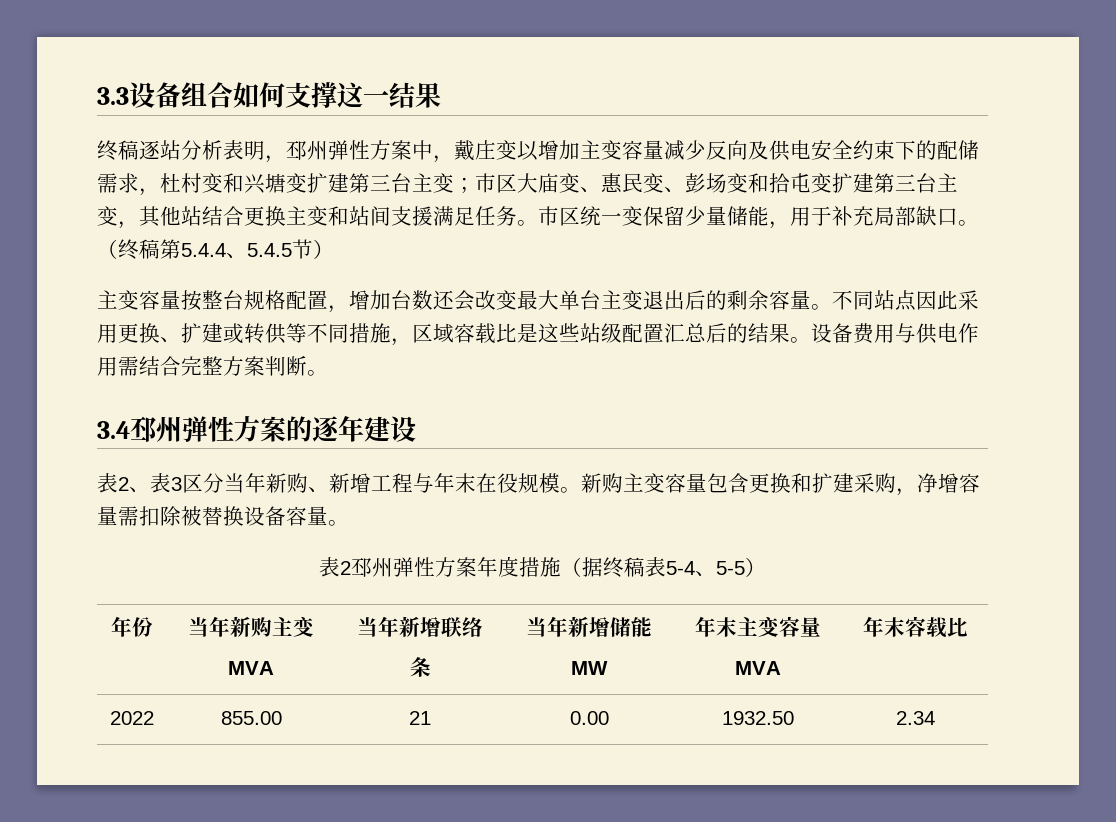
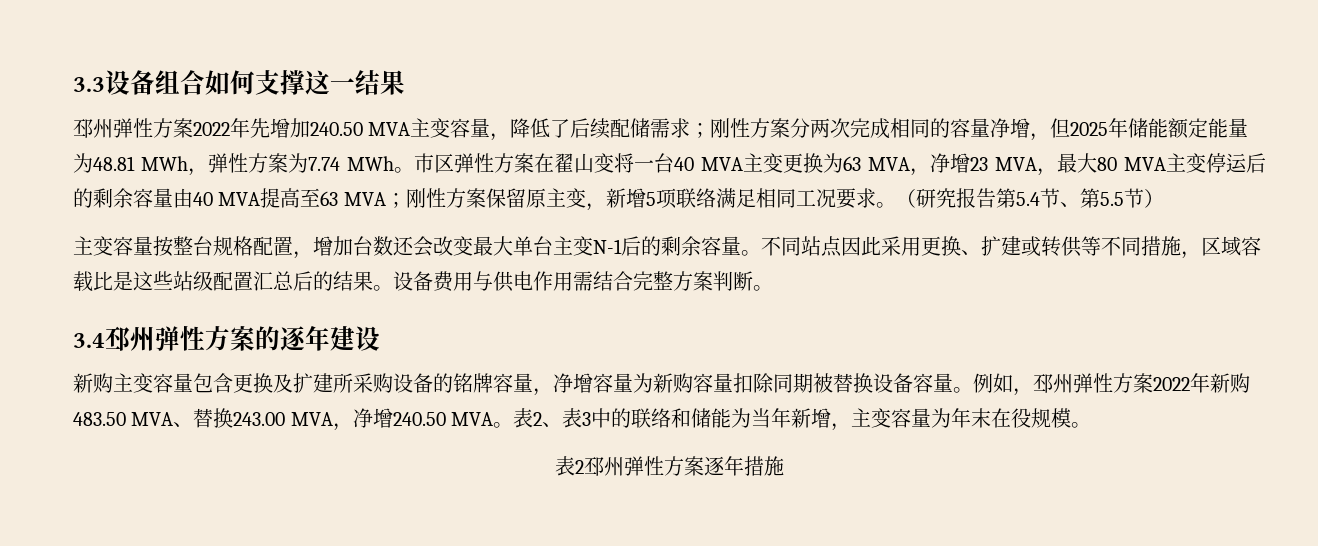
- 终稿逐站分析表明，邳州弹性方案中，戴庄变以增加主变容量减少反向及供电安全约束下的配储需求，杜村变和兴塘变扩建第三台主变；市区大庙变、惠民变、彭场变和拾屯变扩建第三台主变，其他站结合更换主变和站间支援满足任务。市区统一变保留少量储能，用于补充局部缺口。（终稿第5.4.4、5.4.5节）
+ 邳州弹性方案2022年先增加240.50 MVA主变容量，降低了后续配储需求；刚性方案分两次完成相同的容量净增，但2025年储能额定能量为48.81 MWh，弹性方案为7.74 MWh。市区弹性方案在翟山变将一台40 MVA主变更换为63 MVA，净增23 MVA，最大80 MVA主变停运后的剩余容量由40 MVA提高至63 MVA；刚性方案保留原主变，新增5项联络满足相同工况要求。（研究报告第5.4节、第5.5节）
- 主变容量按整台规格配置，增加台数还会改变最大单台主变退出后的剩余容量。
+ 主变容量按整台规格配置，增加台数还会改变最大单台主变N-1后的剩余容量。
- 表2、表3区分当年新购、新增工程与年末在役规模。新购主变容量包含更换和扩建采购，净增容量需扣除被替换设备容量。
+ 新购主变容量包含更换及扩建所采购设备的铭牌容量，净增容量为新购容量扣除同期被替换设备容量。例如，邳州弹性方案2022年新购483.50 MVA、替换243.00 MVA，净增240.50 MVA。表2、表3中的联络和储能为当年新增，主变容量为年末在役规模。
- 表2邳州弹性方案年度措施（据终稿表5-4、5-5）
- 年份 | 当年新购主变
- MVA | 当年新增联络
- 条 | 当年新增储能
- MW | 年末主变容量
- MVA | 年末容载比
- 2022 | 855.00 | 21 | 0.00 | 1932.50 | 2.34
+ 表2邳州弹性方案逐年措施

